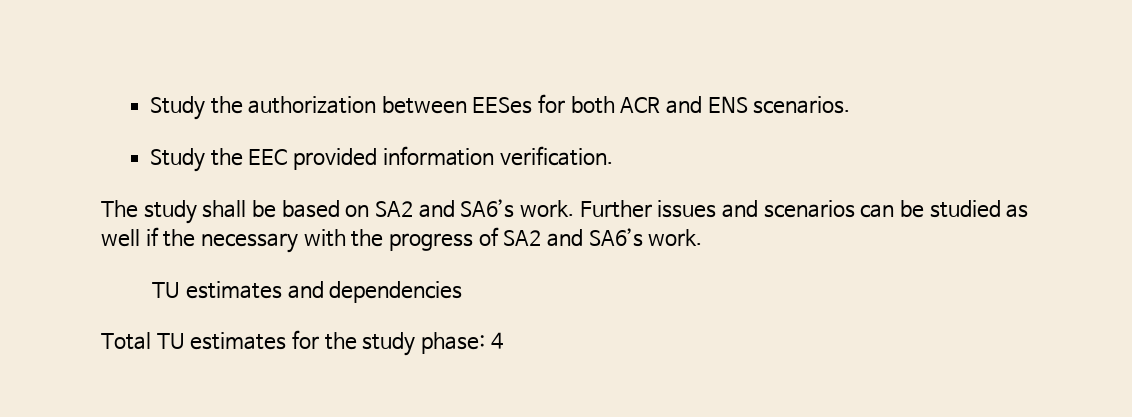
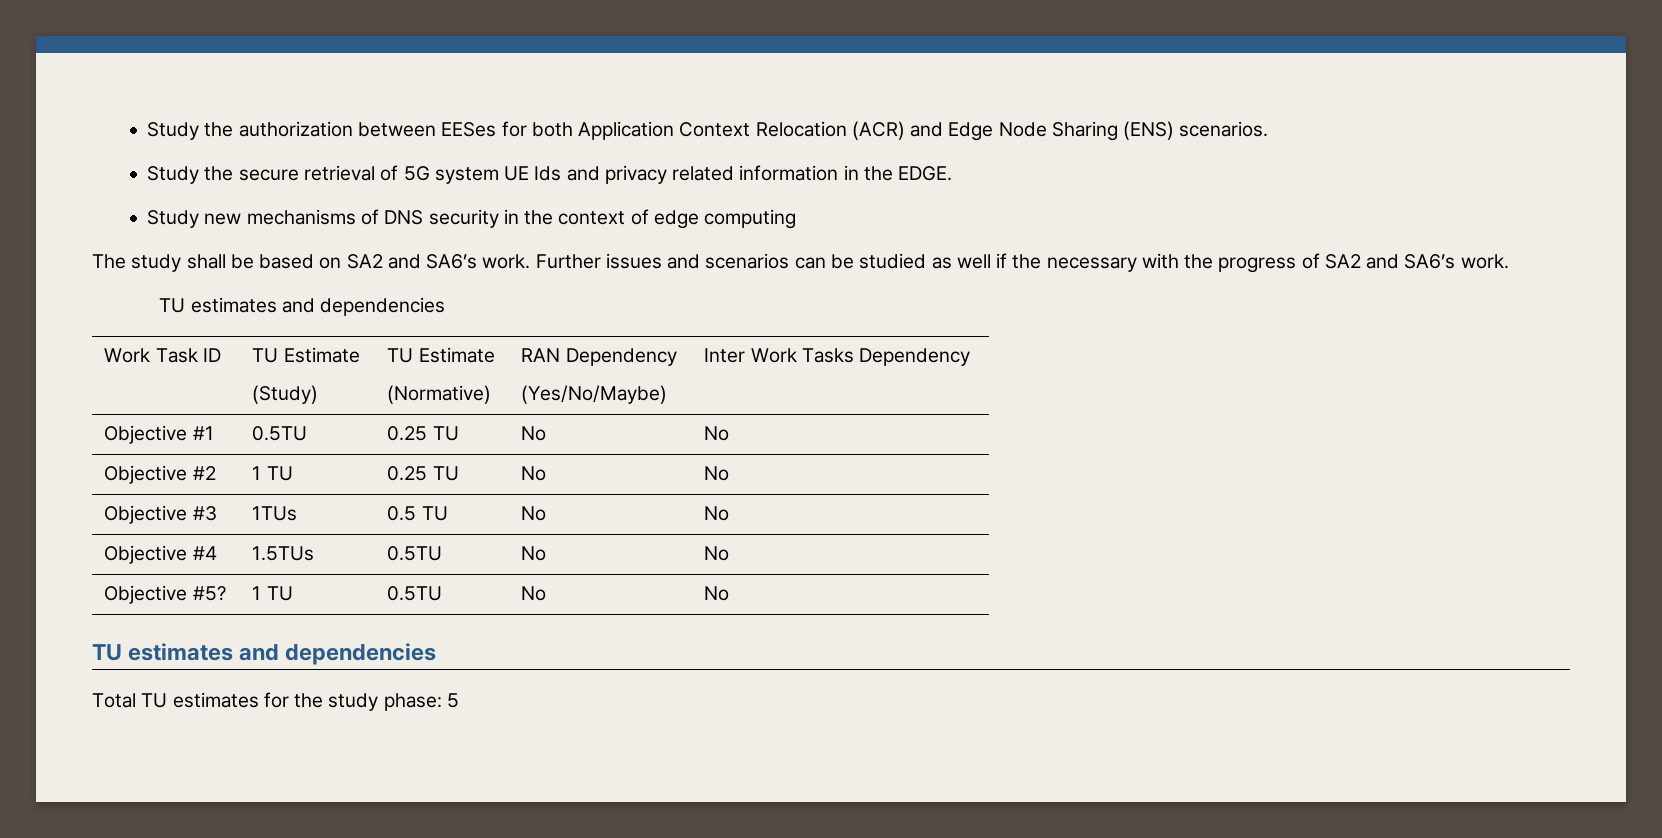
- Study the authorization between EESes for both ACR and ENS scenarios.
- Study the EEC provided information verification.
+ Study the authorization between EESes for both Application Context Relocation (ACR) and Edge Node Sharing (ENS) scenarios.
+ Study the secure retrieval of 5G system UE Ids and privacy related information in the EDGE.
+ Study new mechanisms of DNS security in the context of edge computing
+ Work Task ID | TU Estimate
+ (Study) | TU Estimate
+ (Normative) | RAN Dependency
+ (Yes/No/Maybe) | Inter Work Tasks Dependency
+ Objective #1 | 0.5TU | 0.25 TU | No | No
+ Objective #2 | 1 TU | 0.25 TU | No | No
+ Objective #3 | 1TUs | 0.5 TU | No | No
+ Objective #4 | 1.5TUs | 0.5TU | No | No
+ Objective #5? | 1 TU | 0.5TU | No | No
+ TU estimates and dependencies
- Total TU estimates for the study phase: 4
+ Total TU estimates for the study phase: 5

